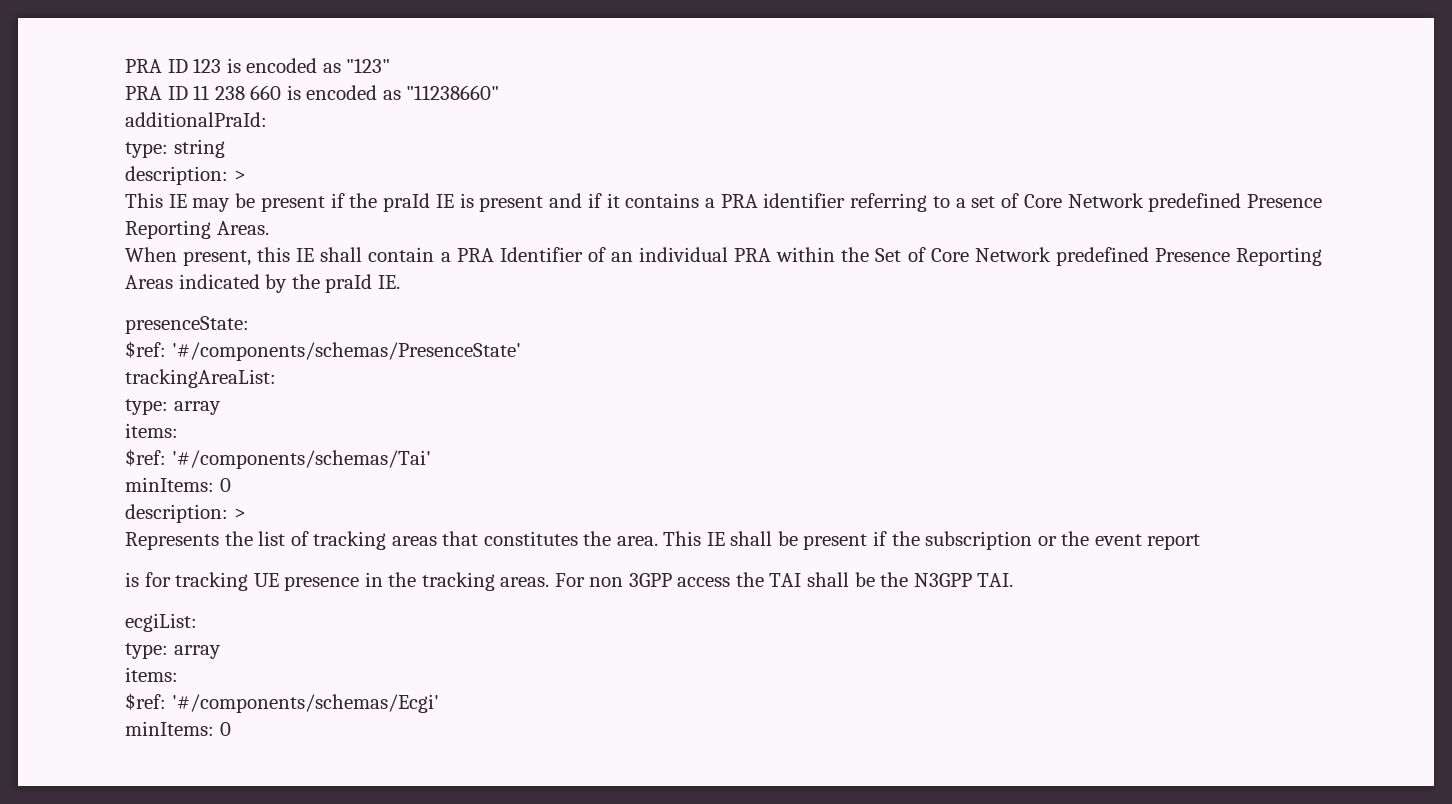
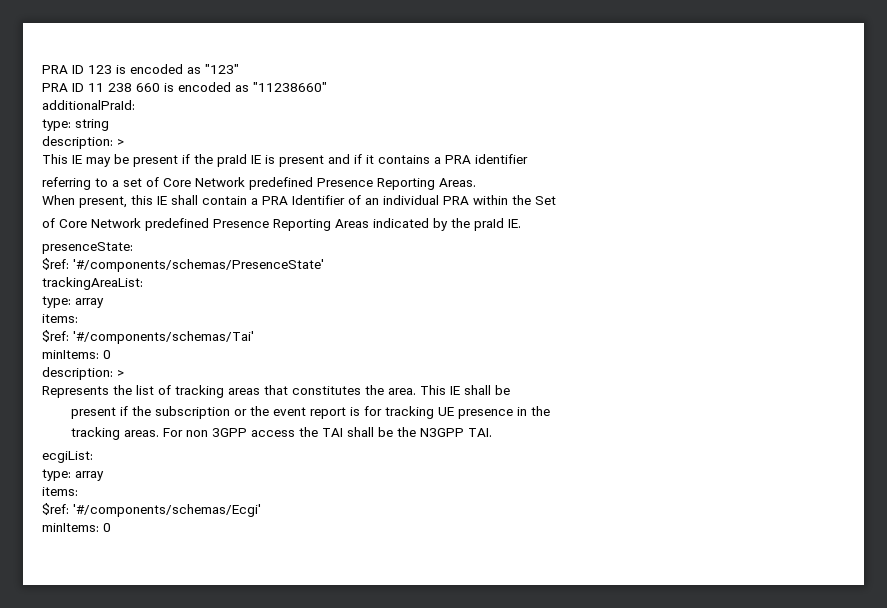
- This IE may be present if the praId IE is present and if it contains a PRA identifier referring to a set of Core Network predefined Presence Reporting Areas.
+ This IE may be present if the praId IE is present and if it contains a PRA identifier
+ referring to a set of Core Network predefined Presence Reporting Areas.
- When present, this IE shall contain a PRA Identifier of an individual PRA within the Set of Core Network predefined Presence Reporting Areas indicated by the praId IE.
+ When present, this IE shall contain a PRA Identifier of an individual PRA within the Set
+ of Core Network predefined Presence Reporting Areas indicated by the praId IE.
- This IE shall be present if the subscription or the event report
- is for tracking UE presence in the tracking areas.
+ This IE shall be
+ present if the subscription or the event report is for tracking UE presence in the
+ tracking areas.

